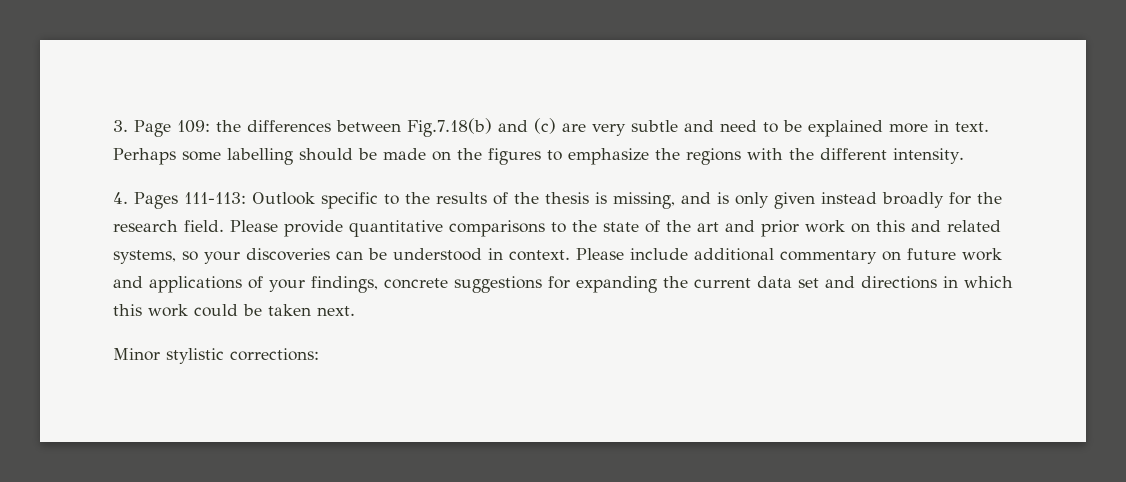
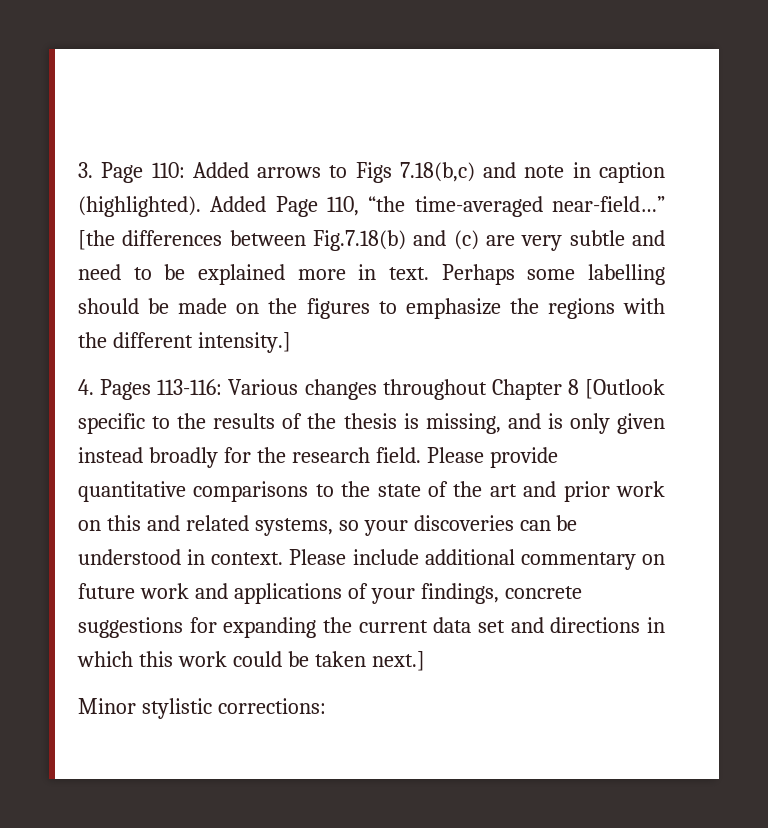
- 3. Page 109: the differences between Fig.7.18(b) and (c) are very subtle and need to be explained more in text.
+ 3. Page 110: Added arrows to Figs 7.18(b,c) and note in caption (highlighted). Added Page 110, “the time-averaged near-field…” [the differences between Fig.7.18(b) and (c) are very subtle and need to be explained more in text.
- Perhaps some labelling should be made on the figures to emphasize the regions with the different intensity.
+ Perhaps some labelling should be made on the figures to emphasize the regions with the different intensity.]
- 4. Pages 111-113: Outlook specific to the results of the thesis is missing, and is only given instead broadly for the research field.
+ 4. Pages 113-116: Various changes throughout Chapter 8 [Outlook specific to the results of the thesis is missing, and is only given instead broadly for the research field.
- Please include additional commentary on future work and applications of your findings, concrete suggestions for expanding the current data set and directions in which this work could be taken next.
+ Please include additional commentary on future work and applications of your findings, concrete suggestions for expanding the current data set and directions in which this work could be taken next.]

